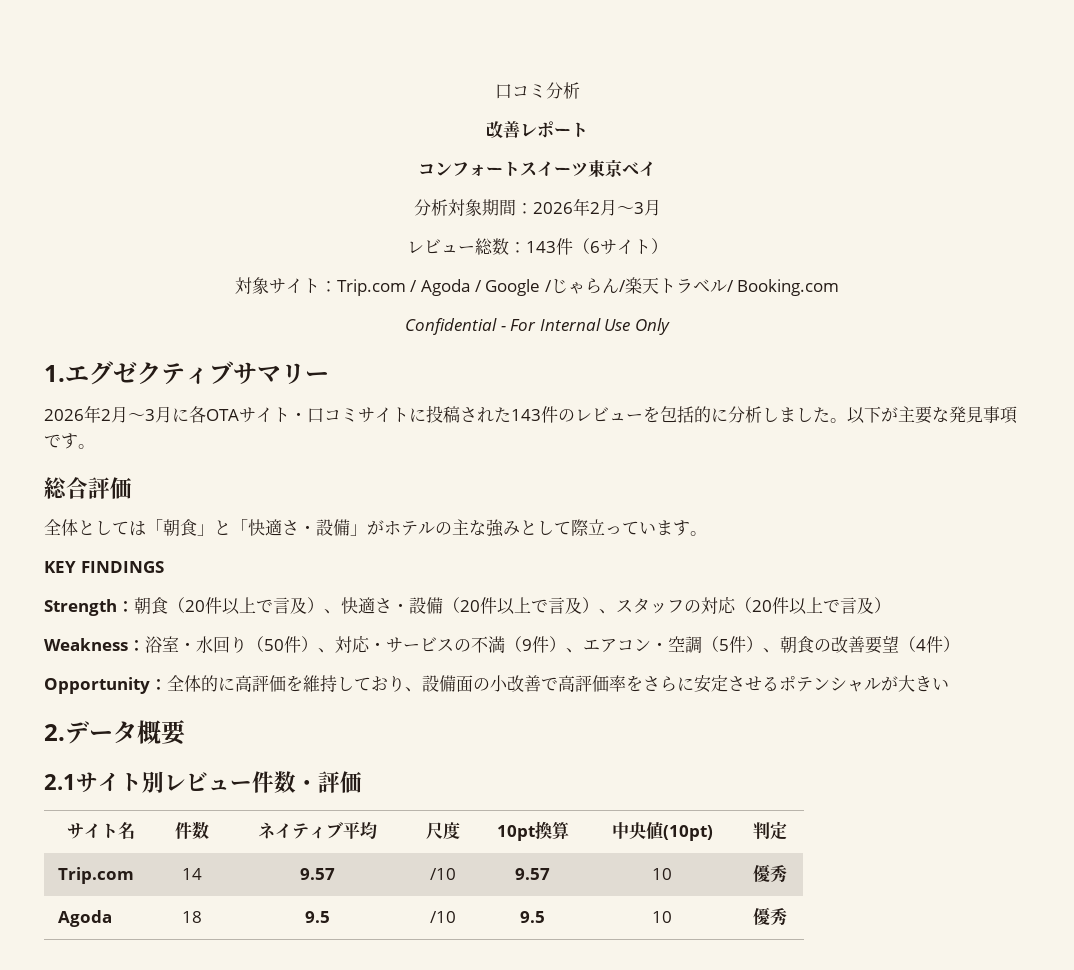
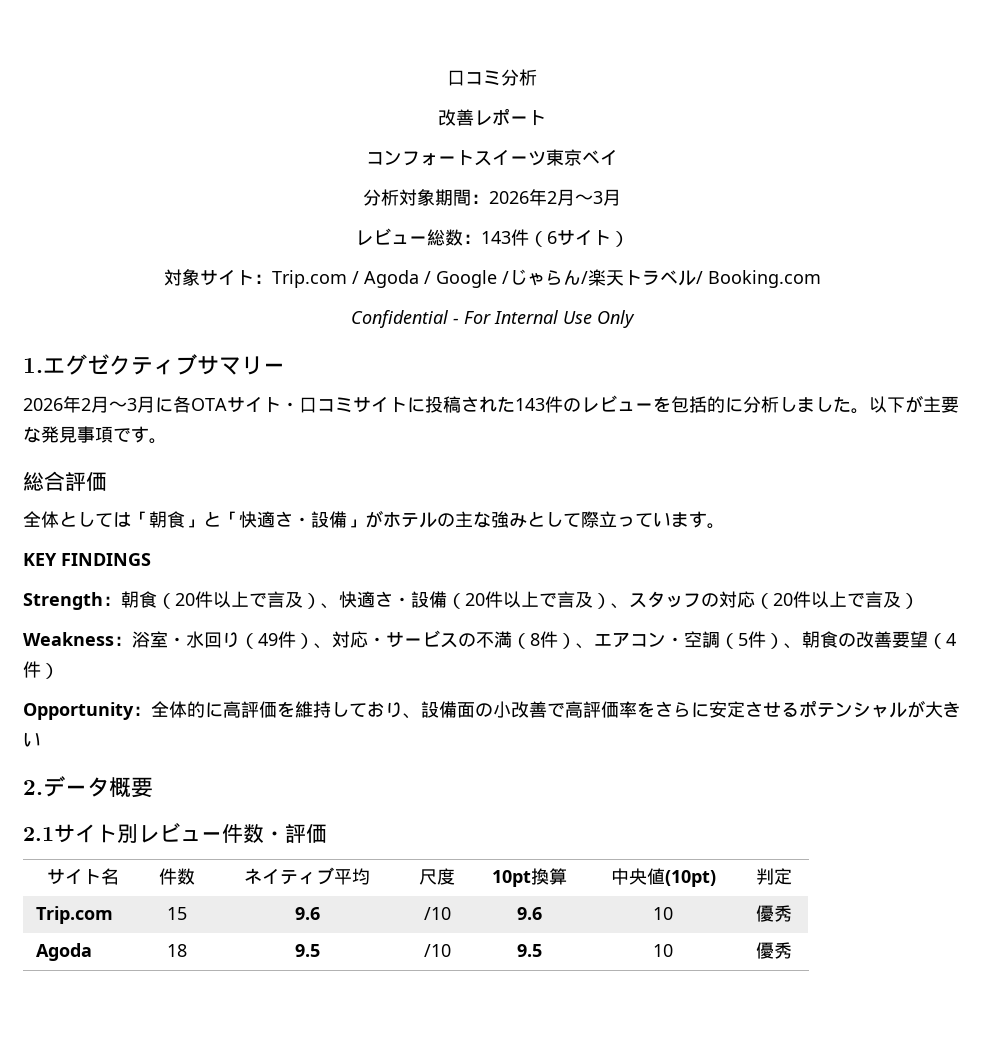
- Weakness：浴室・水回り（50件）、対応・サービスの不満（9件）、エアコン・空調（5件）、朝食の改善要望（4件）
+ Weakness：浴室・水回り（49件）、対応・サービスの不満（8件）、エアコン・空調（5件）、朝食の改善要望（4件）
- Trip.com | 14 | 9.57 | /10 | 9.57 | 10 | 優秀
+ Trip.com | 15 | 9.6 | /10 | 9.6 | 10 | 優秀

